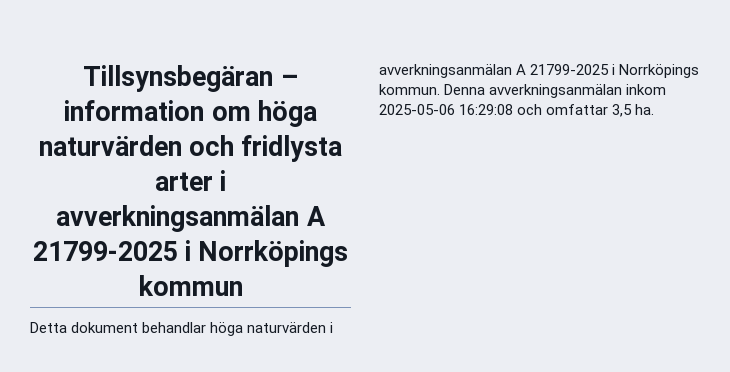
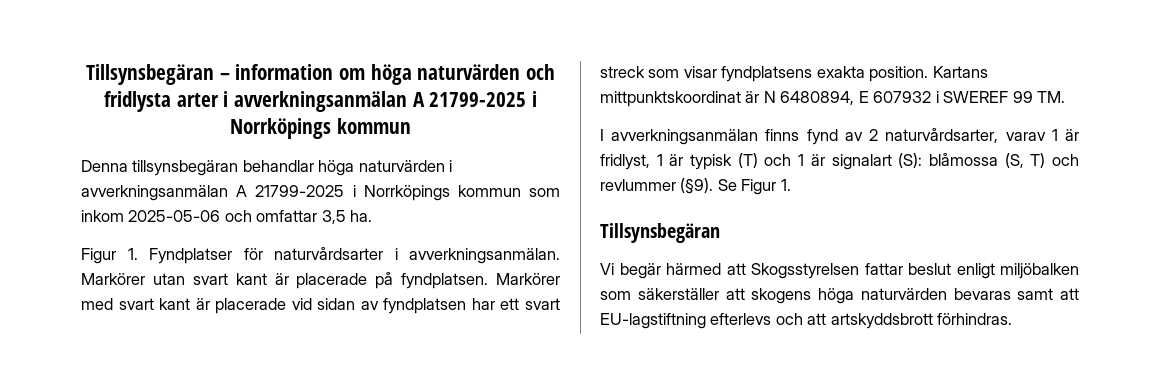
- Detta dokument behandlar höga naturvärden i avverkningsanmälan A 21799-2025 i Norrköpings kommun. Denna avverkningsanmälan inkom 2025-05-06 16:29:08 och omfattar 3,5 ha.
+ Denna tillsynsbegäran behandlar höga naturvärden i avverkningsanmälan A 21799-2025 i Norrköpings kommun som inkom 2025-05-06 och omfattar 3,5 ha.
+ Figur 1. Fyndplatser för naturvårdsarter i avverkningsanmälan. Markörer utan svart kant är placerade på fyndplatsen. Markörer med svart kant är placerade vid sidan av fyndplatsen har ett svart streck som visar fyndplatsens exakta position. Kartans mittpunktskoordinat är N 6480894, E 607932 i SWEREF 99 TM.
+ I avverkningsanmälan finns fynd av 2 naturvårdsarter, varav 1 är fridlyst, 1 är typisk (T) och 1 är signalart (S): blåmossa (S, T) och revlummer (§9). Se Figur 1.
+ Tillsynsbegäran
+ Vi begär härmed att Skogsstyrelsen fattar beslut enligt miljöbalken som säkerställer att skogens höga naturvärden bevaras samt att EU-lagstiftning efterlevs och att artskyddsbrott förhindras.

